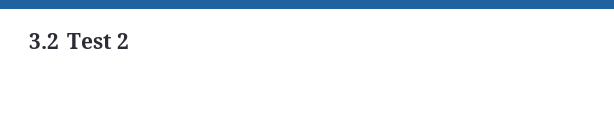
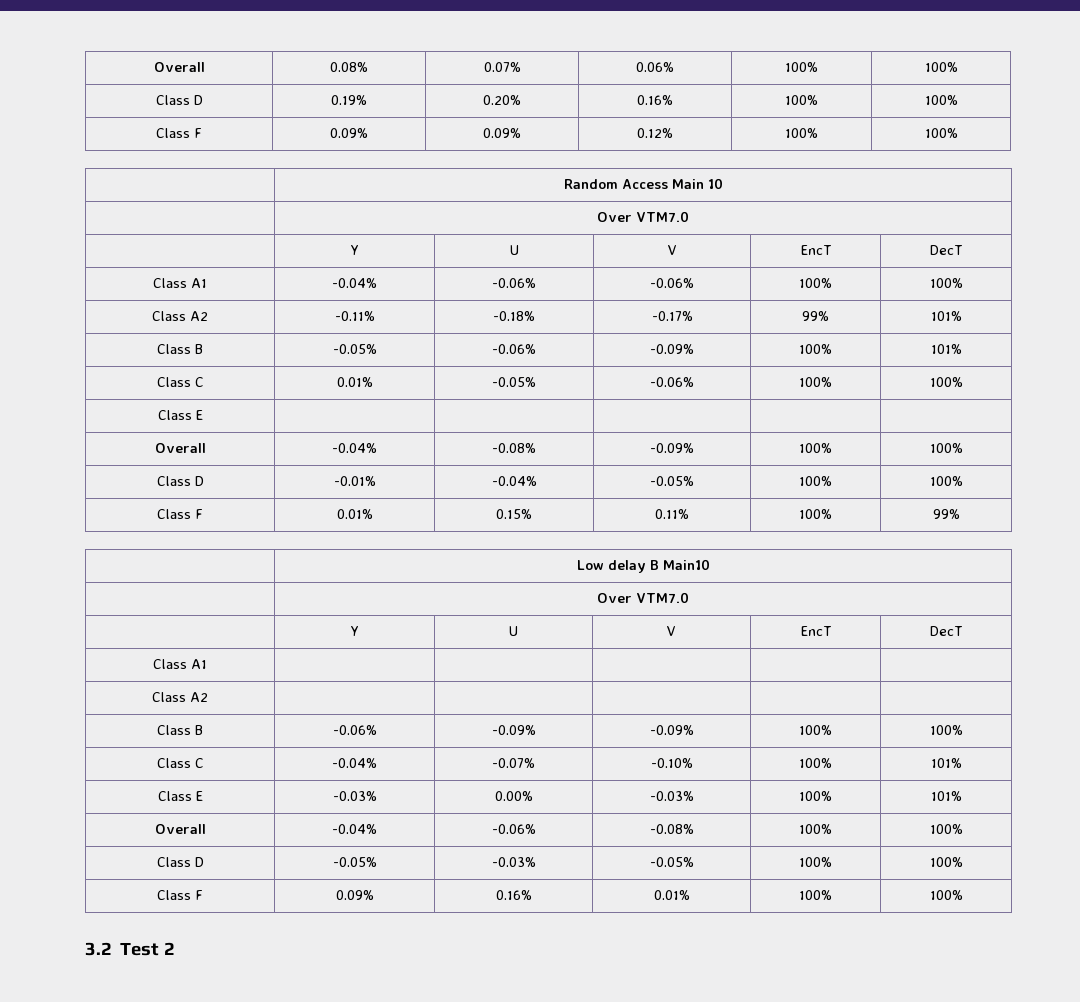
+ Overall | 0.08% | 0.07% | 0.06% | 100% | 100%
+ Class D | 0.19% | 0.20% | 0.16% | 100% | 100%
+ Class F | 0.09% | 0.09% | 0.12% | 100% | 100%
+ | Random Access Main 10
+ | Over VTM7.0
+ | Y | U | V | EncT | DecT
+ Class A1 | -0.04% | -0.06% | -0.06% | 100% | 100%
+ Class A2 | -0.11% | -0.18% | -0.17% | 99% | 101%
+ Class B | -0.05% | -0.06% | -0.09% | 100% | 101%
+ Class C | 0.01% | -0.05% | -0.06% | 100% | 100%
+ Class E | | | | |
+ Overall | -0.04% | -0.08% | -0.09% | 100% | 100%
+ Class D | -0.01% | -0.04% | -0.05% | 100% | 100%
+ Class F | 0.01% | 0.15% | 0.11% | 100% | 99%
+ | Low delay B Main10
+ | Over VTM7.0
+ | Y | U | V | EncT | DecT
+ Class A1 | | | | |
+ Class A2 | | | | |
+ Class B | -0.06% | -0.09% | -0.09% | 100% | 100%
+ Class C | -0.04% | -0.07% | -0.10% | 100% | 101%
+ Class E | -0.03% | 0.00% | -0.03% | 100% | 101%
+ Overall | -0.04% | -0.06% | -0.08% | 100% | 100%
+ Class D | -0.05% | -0.03% | -0.05% | 100% | 100%
+ Class F | 0.09% | 0.16% | 0.01% | 100% | 100%

